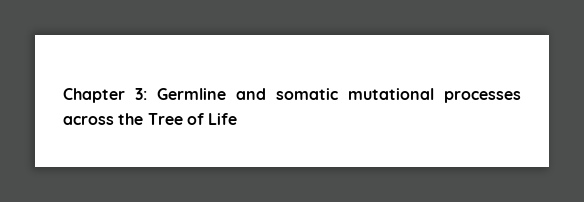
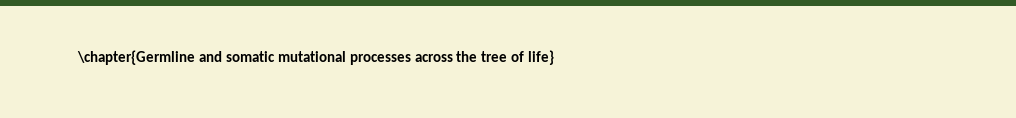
- Chapter 3: Germline and somatic mutational processes across the Tree of Life
+ \chapter{Germline and somatic mutational processes across the tree of life}

